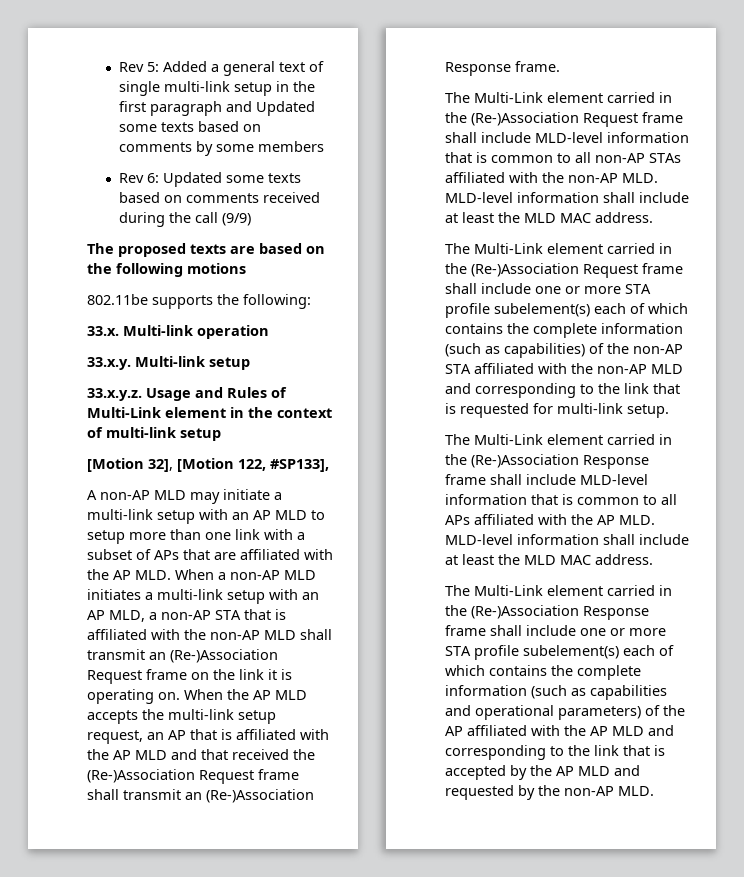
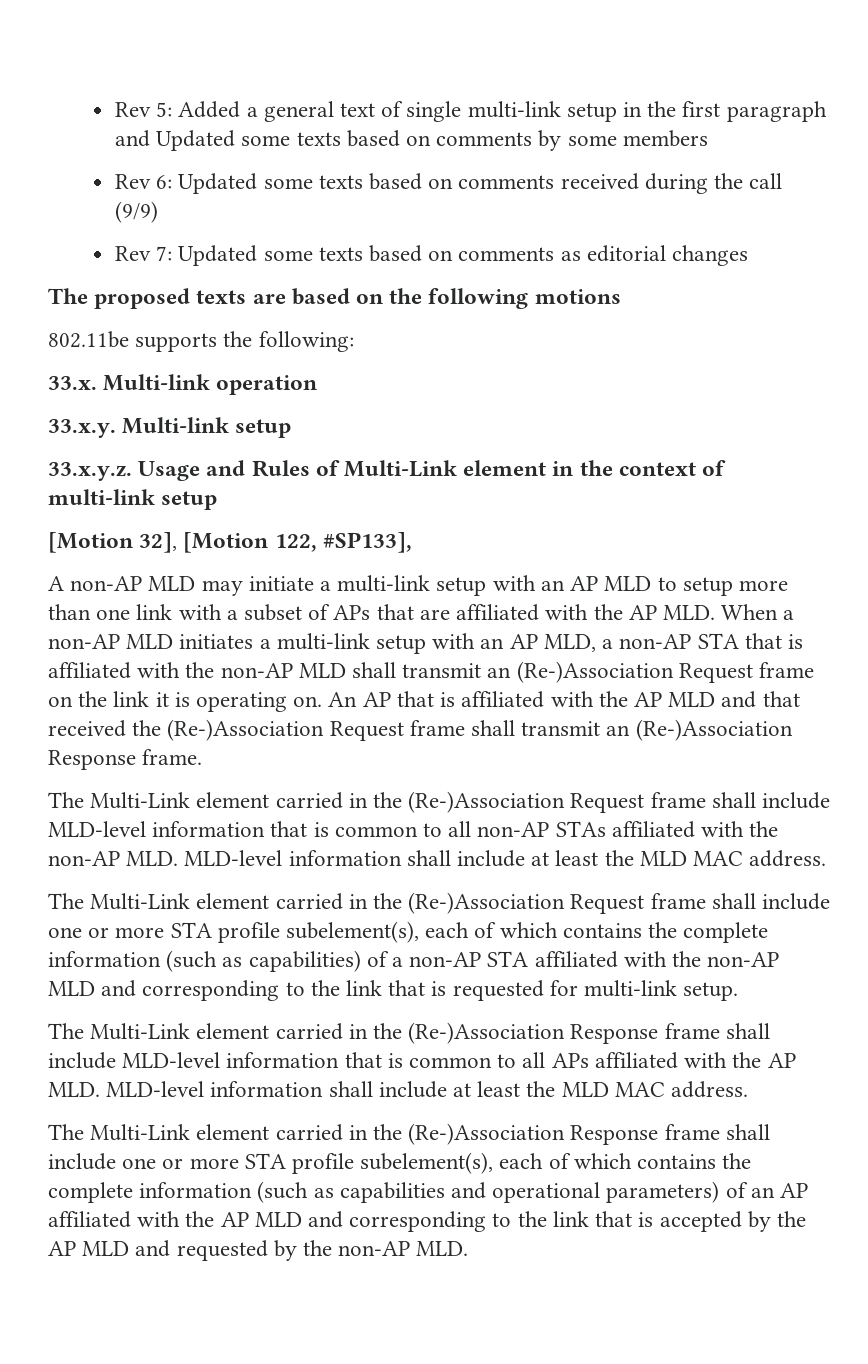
+ Rev 7: Updated some texts based on comments as editorial changes
- When the AP MLD accepts the multi-link setup request, an AP that is affiliated with the AP MLD and that received the (Re-)Association Request frame shall transmit an (Re-)Association Response frame.
+ An AP that is affiliated with the AP MLD and that received the (Re-)Association Request frame shall transmit an (Re-)Association Response frame.
- The Multi-Link element carried in the (Re-)Association Request frame shall include one or more STA profile subelement(s) each of which contains the complete information (such as capabilities) of the non-AP STA affiliated with the non-AP MLD and corresponding to the link that is requested for multi-link setup.
+ The Multi-Link element carried in the (Re-)Association Request frame shall include one or more STA profile subelement(s), each of which contains the complete information (such as capabilities) of a non-AP STA affiliated with the non-AP MLD and corresponding to the link that is requested for multi-link setup.
- The Multi-Link element carried in the (Re-)Association Response frame shall include one or more STA profile subelement(s) each of which contains the complete information (such as capabilities and operational parameters) of the AP affiliated with the AP MLD and corresponding to the link that is accepted by the AP MLD and requested by the non-AP MLD.
+ The Multi-Link element carried in the (Re-)Association Response frame shall include one or more STA profile subelement(s), each of which contains the complete information (such as capabilities and operational parameters) of an AP affiliated with the AP MLD and corresponding to the link that is accepted by the AP MLD and requested by the non-AP MLD.

